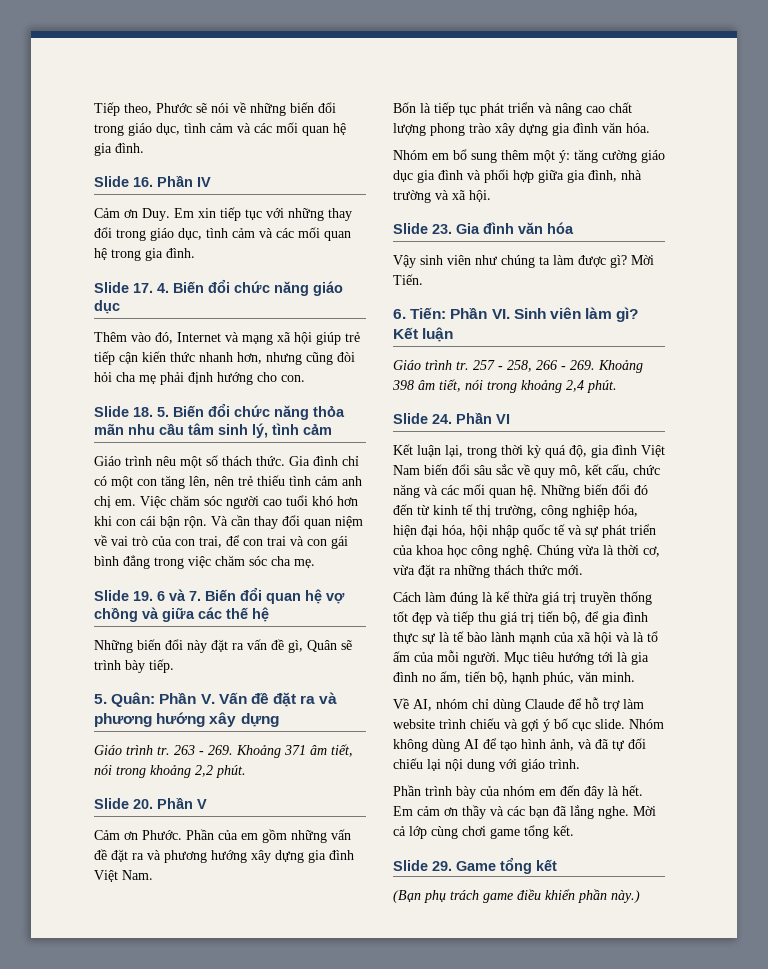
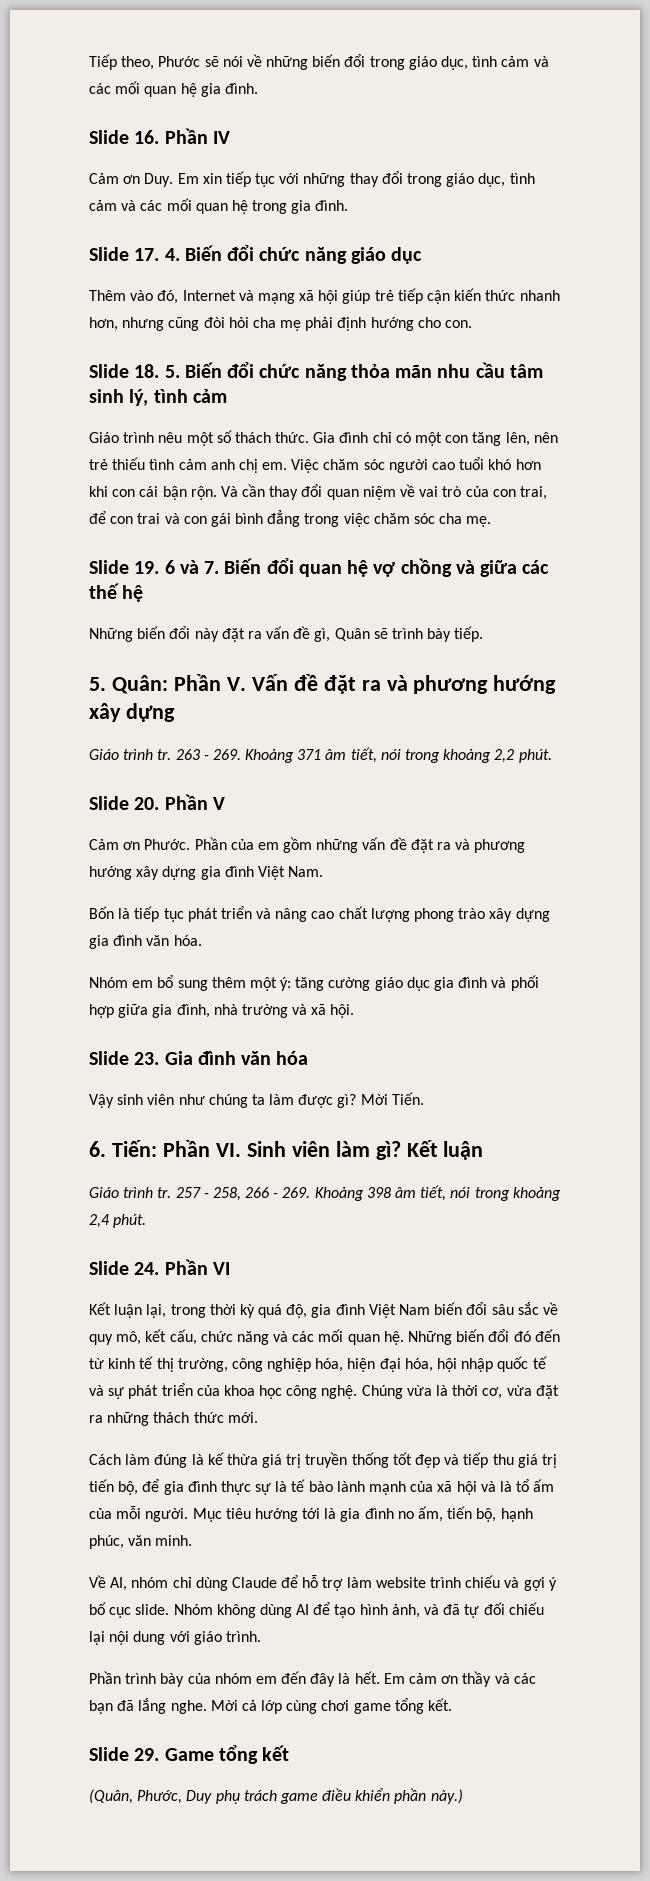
- (Bạn phụ trách game điều khiển phần này.)
+ (Quân, Phước, Duy phụ trách game điều khiển phần này.)

